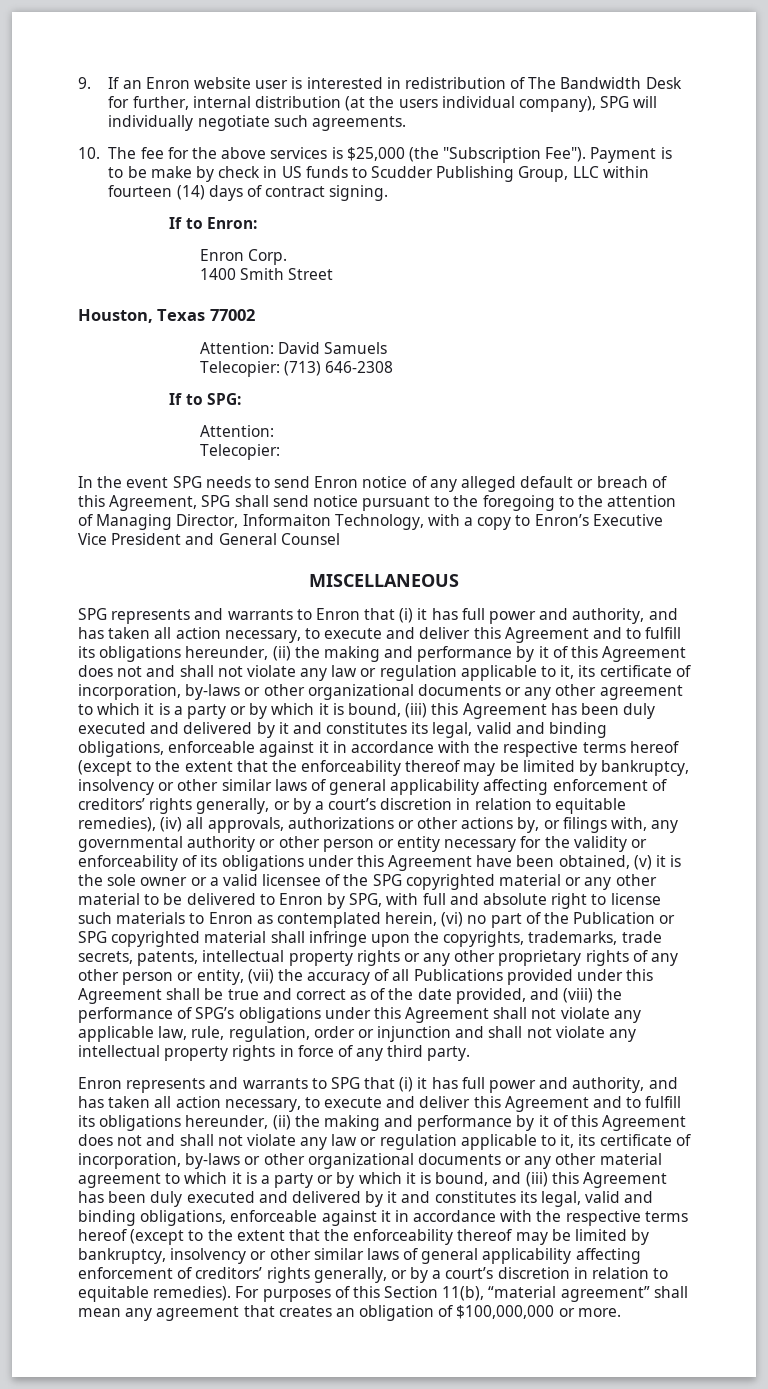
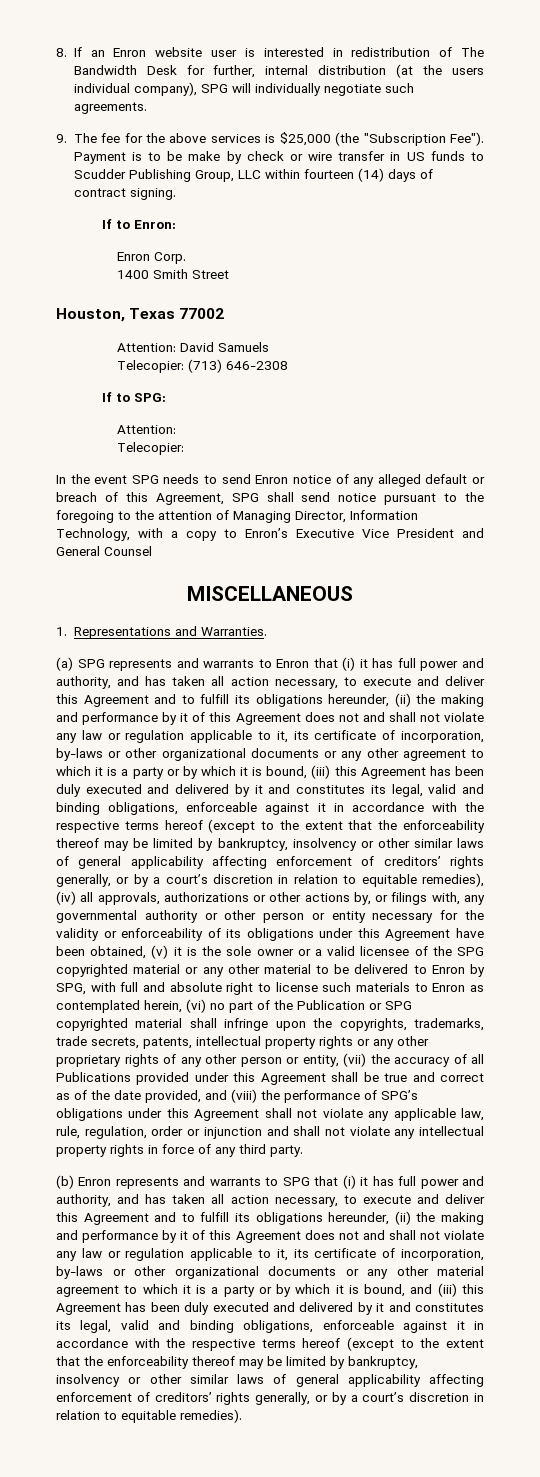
- 9. If an Enron website user is interested in redistribution of The Bandwidth Desk for further, internal distribution (at the users individual company), SPG will individually negotiate such agreements.
+ 8. If an Enron website user is interested in redistribution of The Bandwidth Desk for further, internal distribution (at the users individual company), SPG will individually negotiate such agreements.
- 10. The fee for the above services is $25,000 (the "Subscription Fee").
+ 9. The fee for the above services is $25,000 (the "Subscription Fee").
- Payment is to be make by check in US funds to Scudder Publishing Group, LLC within fourteen (14) days of contract signing.
+ Payment is to be make by check or wire transfer in US funds to Scudder Publishing Group, LLC within fourteen (14) days of contract signing.
- In the event SPG needs to send Enron notice of any alleged default or breach of this Agreement, SPG shall send notice pursuant to the foregoing to the attention of Managing Director, Informaiton Technology, with a copy to Enron’s Executive Vice President and General Counsel
+ In the event SPG needs to send Enron notice of any alleged default or breach of this Agreement, SPG shall send notice pursuant to the foregoing to the attention of Managing Director, Information Technology, with a copy to Enron’s Executive Vice President and General Counsel
- SPG represents and warrants to Enron that (i) it has full power and authority, and has taken all action necessary, to execute and deliver this Agreement and to fulfill its obligations hereunder, (ii) the making and performance by it of this Agreement does not and shall not violate any law or regulation applicable to it, its certificate of incorporation, by-laws or other organizational documents or any other agreement to which it is a party or by which it is bound, (iii) this Agreement has been duly executed and delivered by it and constitutes its legal, valid and binding obligations, enforceable against it in accordance with the respective terms hereof (except to the extent that the enforceability thereof may be limited by bankruptcy, insolvency or other similar laws of general applicability affecting enforcement of creditors’ rights generally, or by a court’s discretion in relation to equitable remedies), (iv) all approvals, authorizations or other actions by, or filings with, any governmental authority or other person or entity necessary for the validity or enforceability of its obligations under this Agreement have been obtained, (v) it is the sole owner or a valid licensee of the SPG copyrighted material or any other material to be delivered to Enron by SPG, with full and absolute right to license such materials to Enron as contemplated herein, (vi) no part of the Publication or SPG copyrighted material shall infringe upon the copyrights, trademarks, trade secrets, patents, intellectual property rights or any other proprietary rights of any other person or entity, (vii) the accuracy of all Publications provided under this Agreement shall be true and correct as of the date provided, and (viii) the performance of SPG’s obligations under this Agreement shall not violate any applicable law, rule, regulation, order or injunction and shall not violate any intellectual property rights in force of any third party.
+ 1. Representations and Warranties.
+ (a) SPG represents and warrants to Enron that (i) it has full power and authority, and has taken all action necessary, to execute and deliver this Agreement and to fulfill its obligations hereunder, (ii) the making and performance by it of this Agreement does not and shall not violate any law or regulation applicable to it, its certificate of incorporation, by-laws or other organizational documents or any other agreement to which it is a party or by which it is bound, (iii) this Agreement has been duly executed and delivered by it and constitutes its legal, valid and binding obligations, enforceable against it in accordance with the respective terms hereof (except to the extent that the enforceability thereof may be limited by bankruptcy, insolvency or other similar laws of general applicability affecting enforcement of creditors’ rights generally, or by a court’s discretion in relation to equitable remedies), (iv) all approvals, authorizations or other actions by, or filings with, any governmental authority or other person or entity necessary for the validity or enforceability of its obligations under this Agreement have been obtained, (v) it is the sole owner or a valid licensee of the SPG copyrighted material or any other material to be delivered to Enron by SPG, with full and absolute right to license such materials to Enron as contemplated herein, (vi) no part of the Publication or SPG copyrighted material shall infringe upon the copyrights, trademarks, trade secrets, patents, intellectual property rights or any other proprietary rights of any other person or entity, (vii) the accuracy of all Publications provided under this Agreement shall be true and correct as of the date provided, and (viii) the performance of SPG’s obligations under this Agreement shall not violate any applicable law, rule, regulation, order or injunction and shall not violate any intellectual property rights in force of any third party.
- Enron represents and warrants to SPG that (i) it has full power and authority, and has taken all action necessary, to execute and deliver this Agreement and to fulfill its obligations hereunder, (ii) the making and performance by it of this Agreement does not and shall not violate any law or regulation applicable to it, its certificate of incorporation, by-laws or other organizational documents or any other material agreement to which it is a party or by which it is bound, and (iii) this Agreement has been duly executed and delivered by it and constitutes its legal, valid and binding obligations, enforceable against it in accordance with the respective terms hereof (except to the extent that the enforceability thereof may be limited by bankruptcy, insolvency or other similar laws of general applicability affecting enforcement of creditors’ rights generally, or by a court’s discretion in relation to equitable remedies). For purposes of this Section 11(b), “material agreement” shall mean any agreement that creates an obligation of $100,000,000 or more.
+ (b) Enron represents and warrants to SPG that (i) it has full power and authority, and has taken all action necessary, to execute and deliver this Agreement and to fulfill its obligations hereunder, (ii) the making and performance by it of this Agreement does not and shall not violate any law or regulation applicable to it, its certificate of incorporation, by-laws or other organizational documents or any other material agreement to which it is a party or by which it is bound, and (iii) this Agreement has been duly executed and delivered by it and constitutes its legal, valid and binding obligations, enforceable against it in accordance with the respective terms hereof (except to the extent that the enforceability thereof may be limited by bankruptcy, insolvency or other similar laws of general applicability affecting enforcement of creditors’ rights generally, or by a court’s discretion in relation to equitable remedies).

